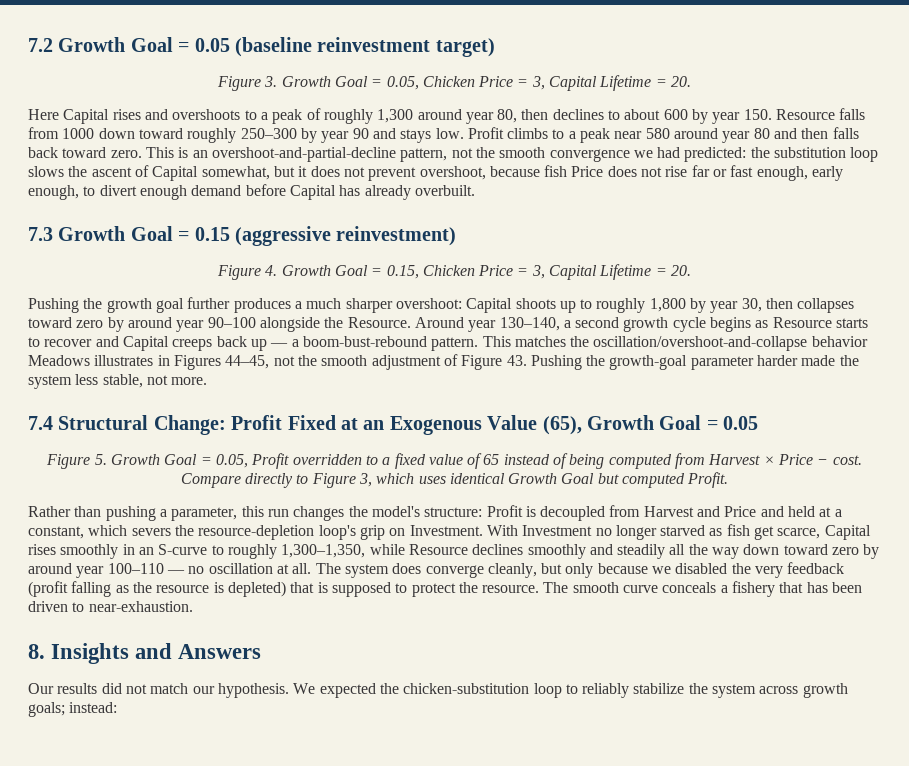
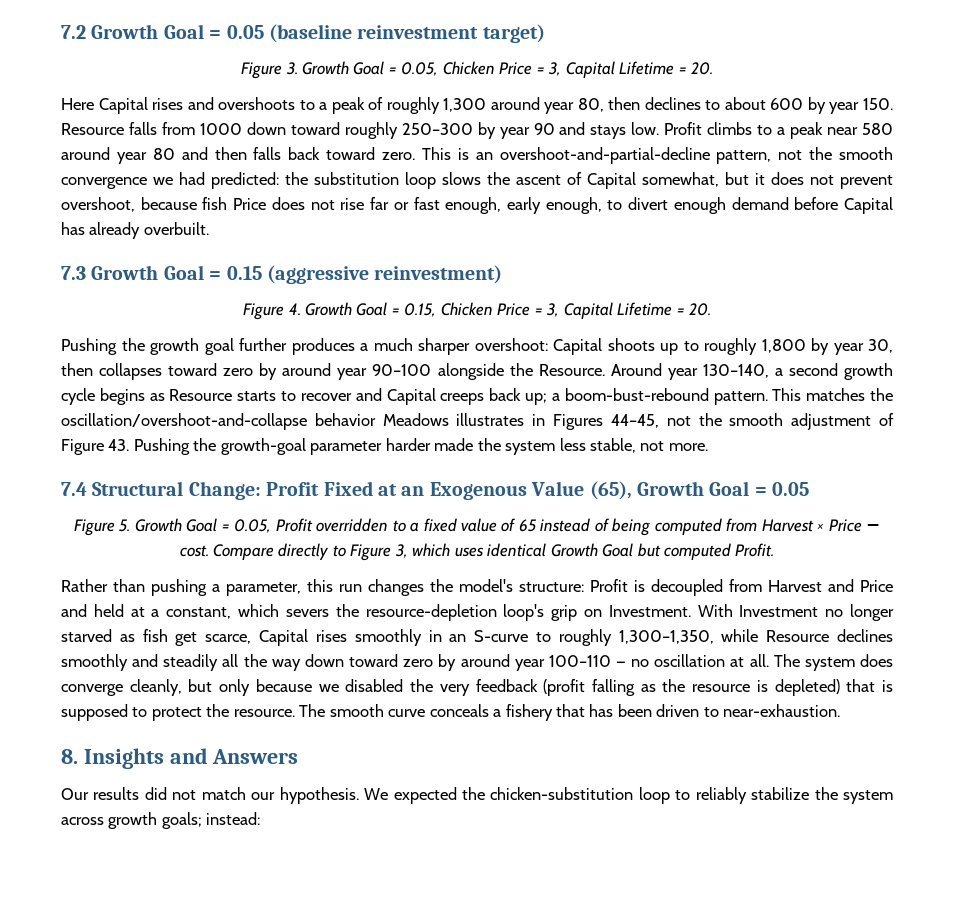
- Around year 130–140, a second growth cycle begins as Resource starts to recover and Capital creeps back up — a boom-bust-rebound pattern.
+ Around year 130–140, a second growth cycle begins as Resource starts to recover and Capital creeps back up; a boom-bust-rebound pattern.

